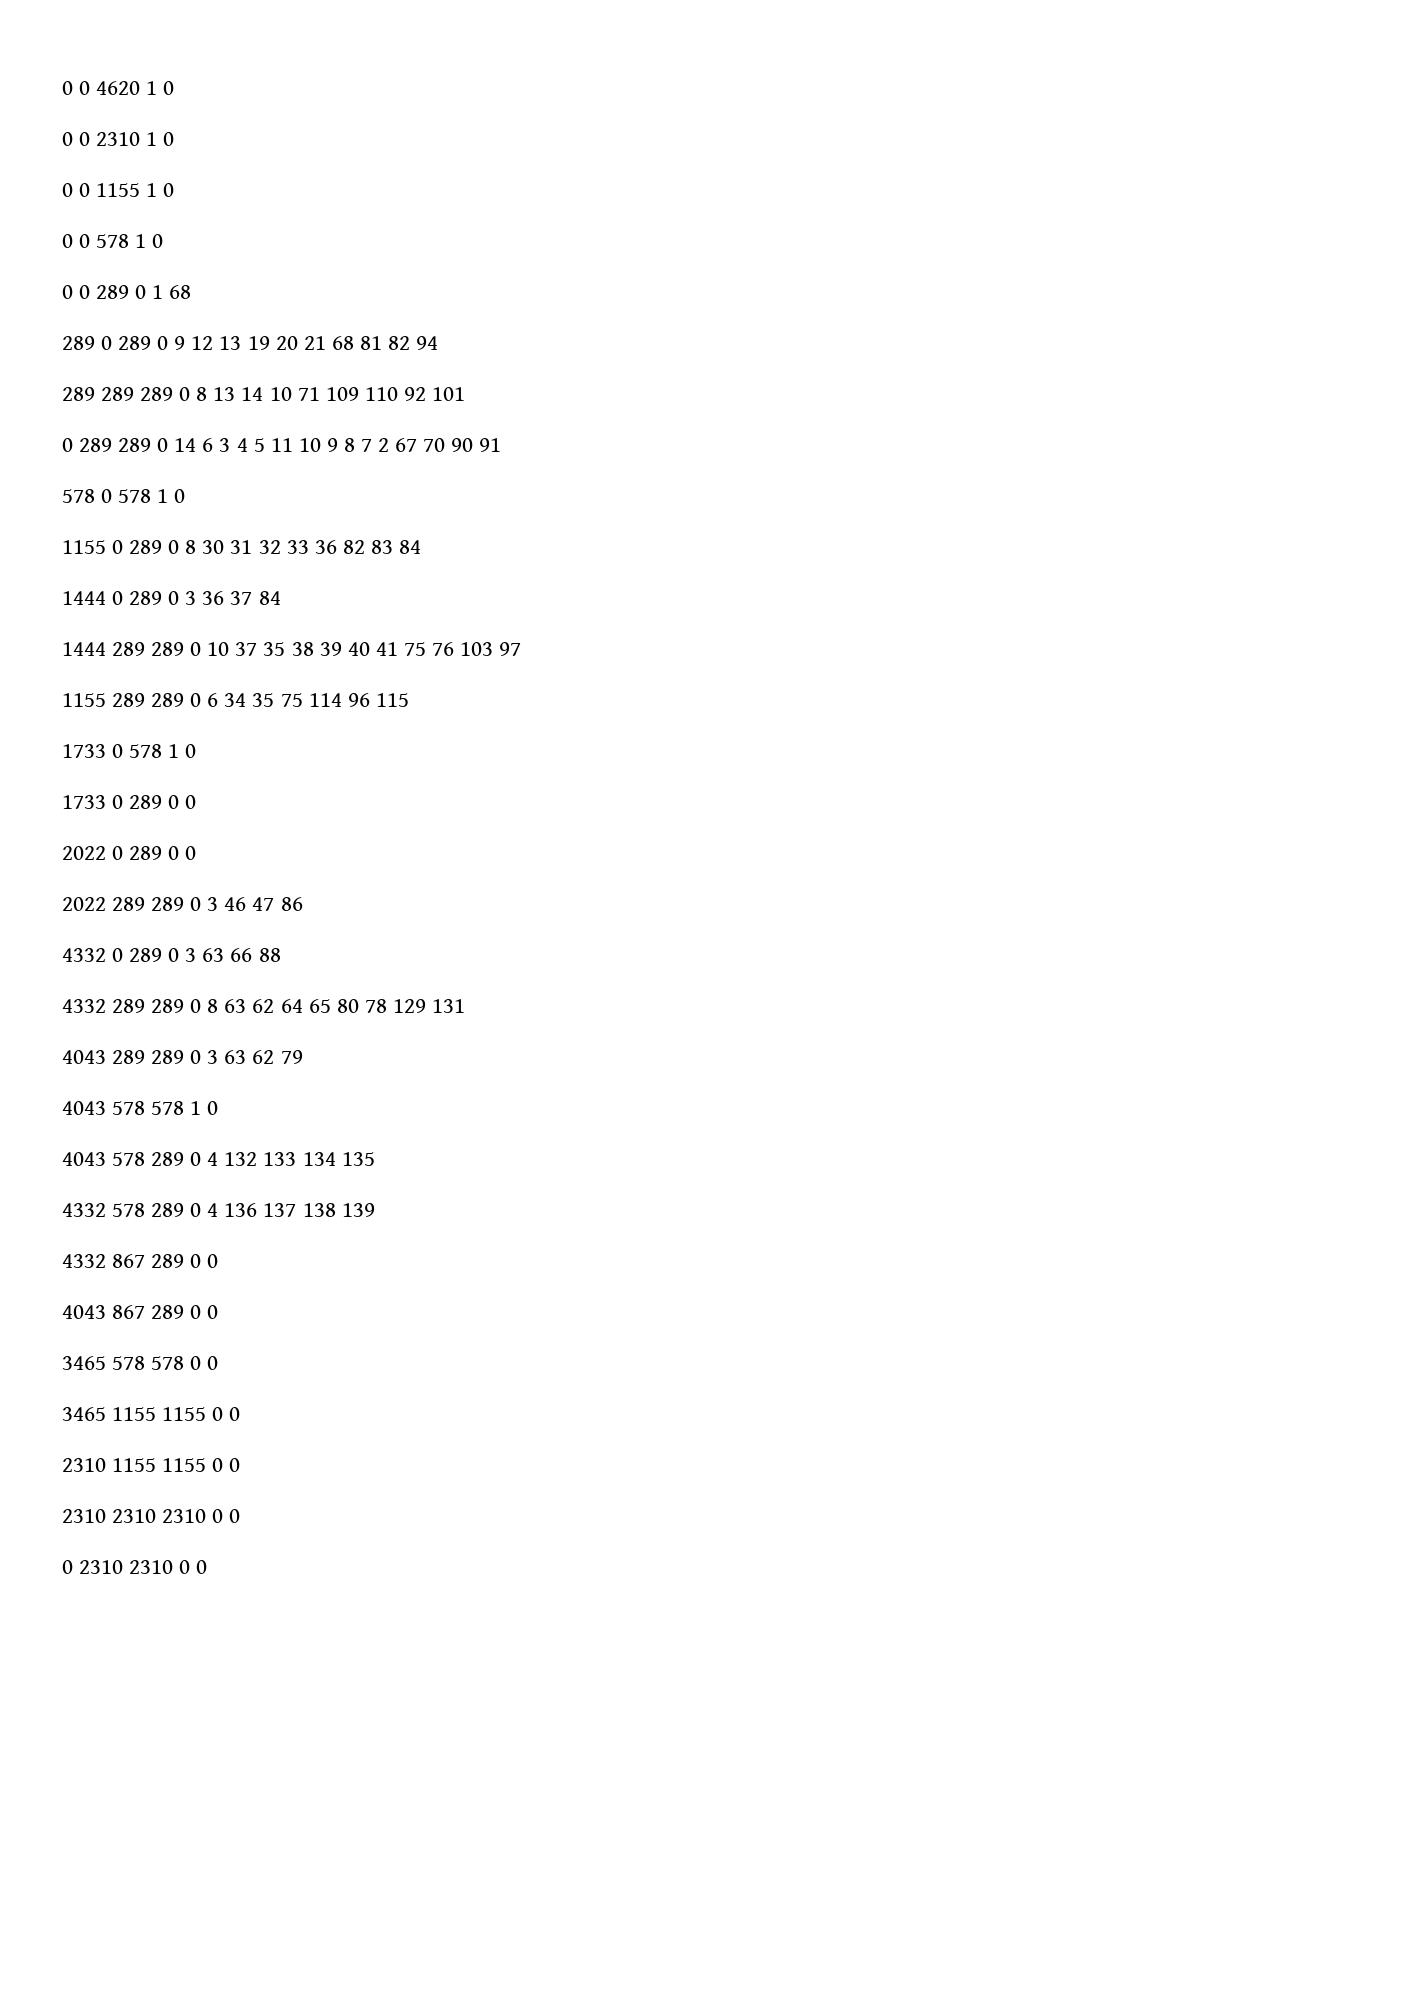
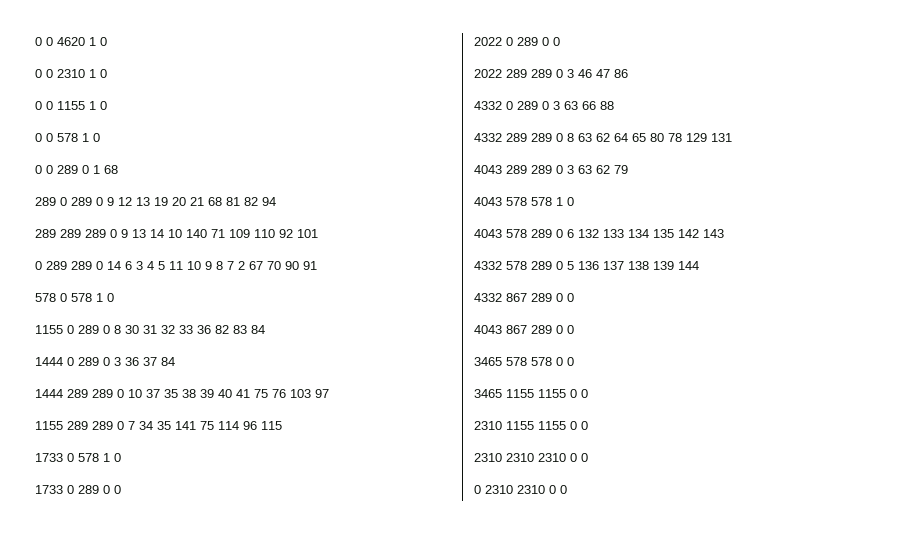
- 289 289 289 0 8 13 14 10 71 109 110 92 101
+ 289 289 289 0 9 13 14 10 140 71 109 110 92 101
- 1155 289 289 0 6 34 35 75 114 96 115
+ 1155 289 289 0 7 34 35 141 75 114 96 115
- 4043 578 289 0 4 132 133 134 135
+ 4043 578 289 0 6 132 133 134 135 142 143
- 4332 578 289 0 4 136 137 138 139
+ 4332 578 289 0 5 136 137 138 139 144

